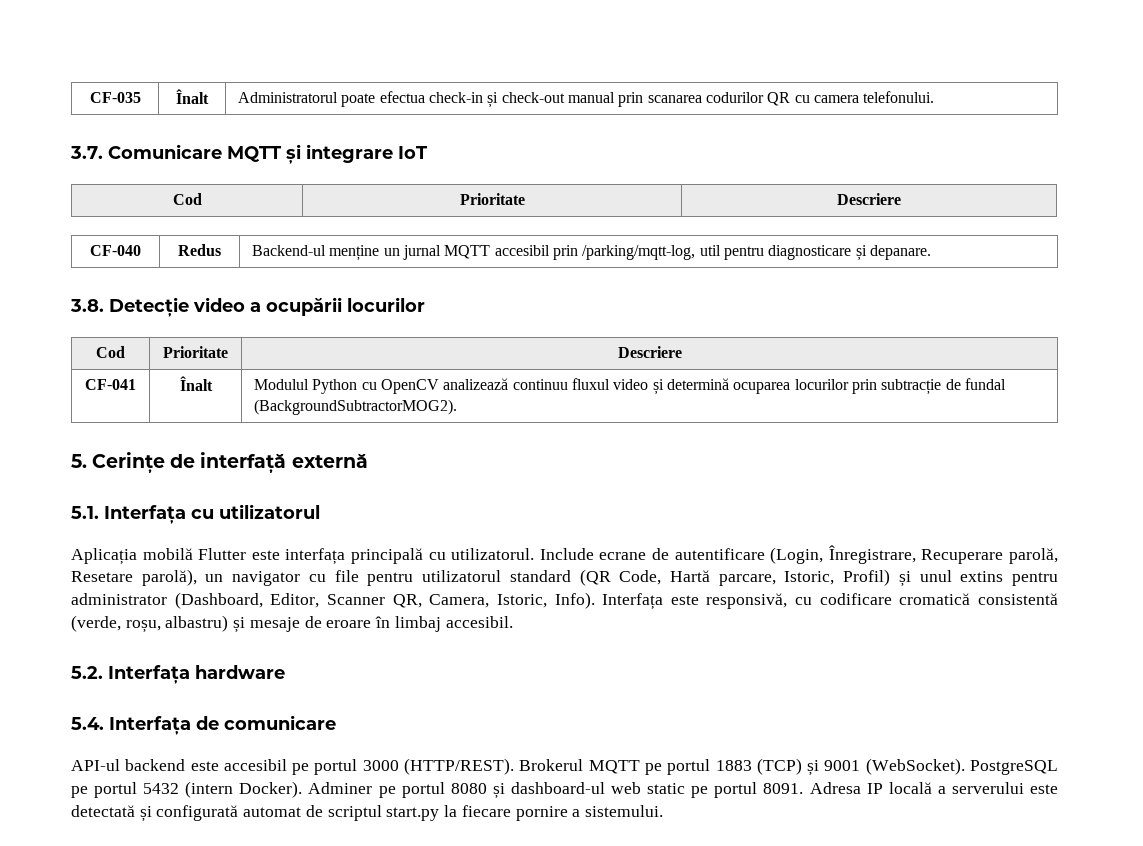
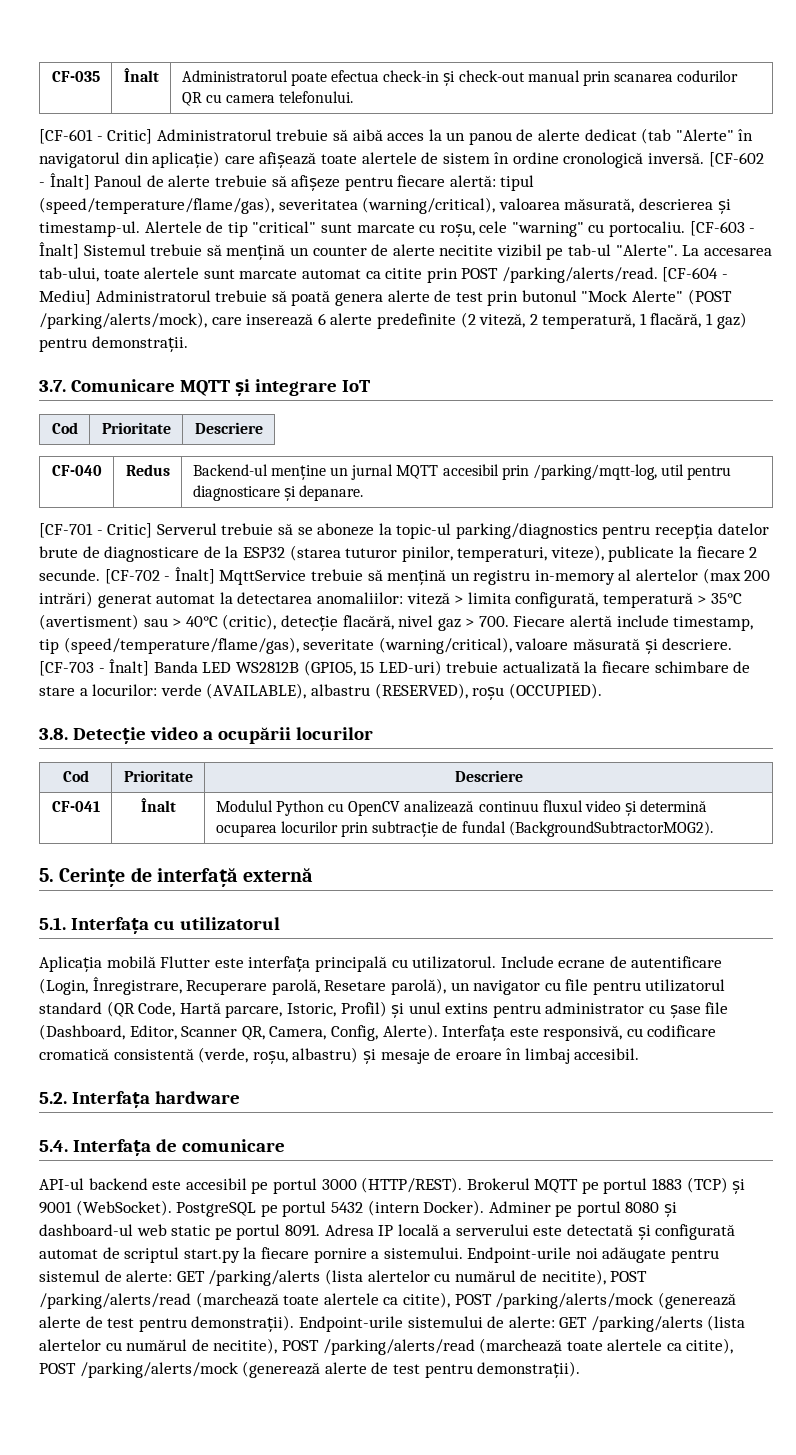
+ [CF-601 - Critic] Administratorul trebuie să aibă acces la un panou de alerte dedicat (tab "Alerte" în navigatorul din aplicație) care afișează toate alertele de sistem în ordine cronologică inversă. [CF-602 - Înalt] Panoul de alerte trebuie să afișeze pentru fiecare alertă: tipul (speed/temperature/flame/gas), severitatea (warning/critical), valoarea măsurată, descrierea și timestamp-ul. Alertele de tip "critical" sunt marcate cu roșu, cele "warning" cu portocaliu. [CF-603 - Înalt] Sistemul trebuie să mențină un counter de alerte necitite vizibil pe tab-ul "Alerte". La accesarea tab-ului, toate alertele sunt marcate automat ca citite prin POST /parking/alerts/read. [CF-604 - Mediu] Administratorul trebuie să poată genera alerte de test prin butonul "Mock Alerte" (POST /parking/alerts/mock), care inserează 6 alerte predefinite (2 viteză, 2 temperatură, 1 flacără, 1 gaz) pentru demonstrații.
+ [CF-701 - Critic] Serverul trebuie să se aboneze la topic-ul parking/diagnostics pentru recepția datelor brute de diagnosticare de la ESP32 (starea tuturor pinilor, temperaturi, viteze), publicate la fiecare 2 secunde. [CF-702 - Înalt] MqttService trebuie să mențină un registru in-memory al alertelor (max 200 intrări) generat automat la detectarea anomaliilor: viteză > limita configurată, temperatură > 35°C (avertisment) sau > 40°C (critic), detecție flacără, nivel gaz > 700. Fiecare alertă include timestamp, tip (speed/temperature/flame/gas), severitate (warning/critical), valoare măsurată și descriere. [CF-703 - Înalt] Banda LED WS2812B (GPIO5, 15 LED-uri) trebuie actualizată la fiecare schimbare de stare a locurilor: verde (AVAILABLE), albastru (RESERVED), roșu (OCCUPIED).
- Include ecrane de autentificare (Login, Înregistrare, Recuperare parolă, Resetare parolă), un navigator cu file pentru utilizatorul standard (QR Code, Hartă parcare, Istoric, Profil) și unul extins pentru administrator (Dashboard, Editor, Scanner QR, Camera, Istoric, Info).
+ Include ecrane de autentificare (Login, Înregistrare, Recuperare parolă, Resetare parolă), un navigator cu file pentru utilizatorul standard (QR Code, Hartă parcare, Istoric, Profil) și unul extins pentru administrator cu șase file (Dashboard, Editor, Scanner QR, Camera, Config, Alerte).
+ Endpoint-urile noi adăugate pentru sistemul de alerte: GET /parking/alerts (lista alertelor cu numărul de necitite), POST /parking/alerts/read (marchează toate alertele ca citite), POST /parking/alerts/mock (generează alerte de test pentru demonstrații). Endpoint-urile sistemului de alerte: GET /parking/alerts (lista alertelor cu numărul de necitite), POST /parking/alerts/read (marchează toate alertele ca citite), POST /parking/alerts/mock (generează alerte de test pentru demonstrații).

